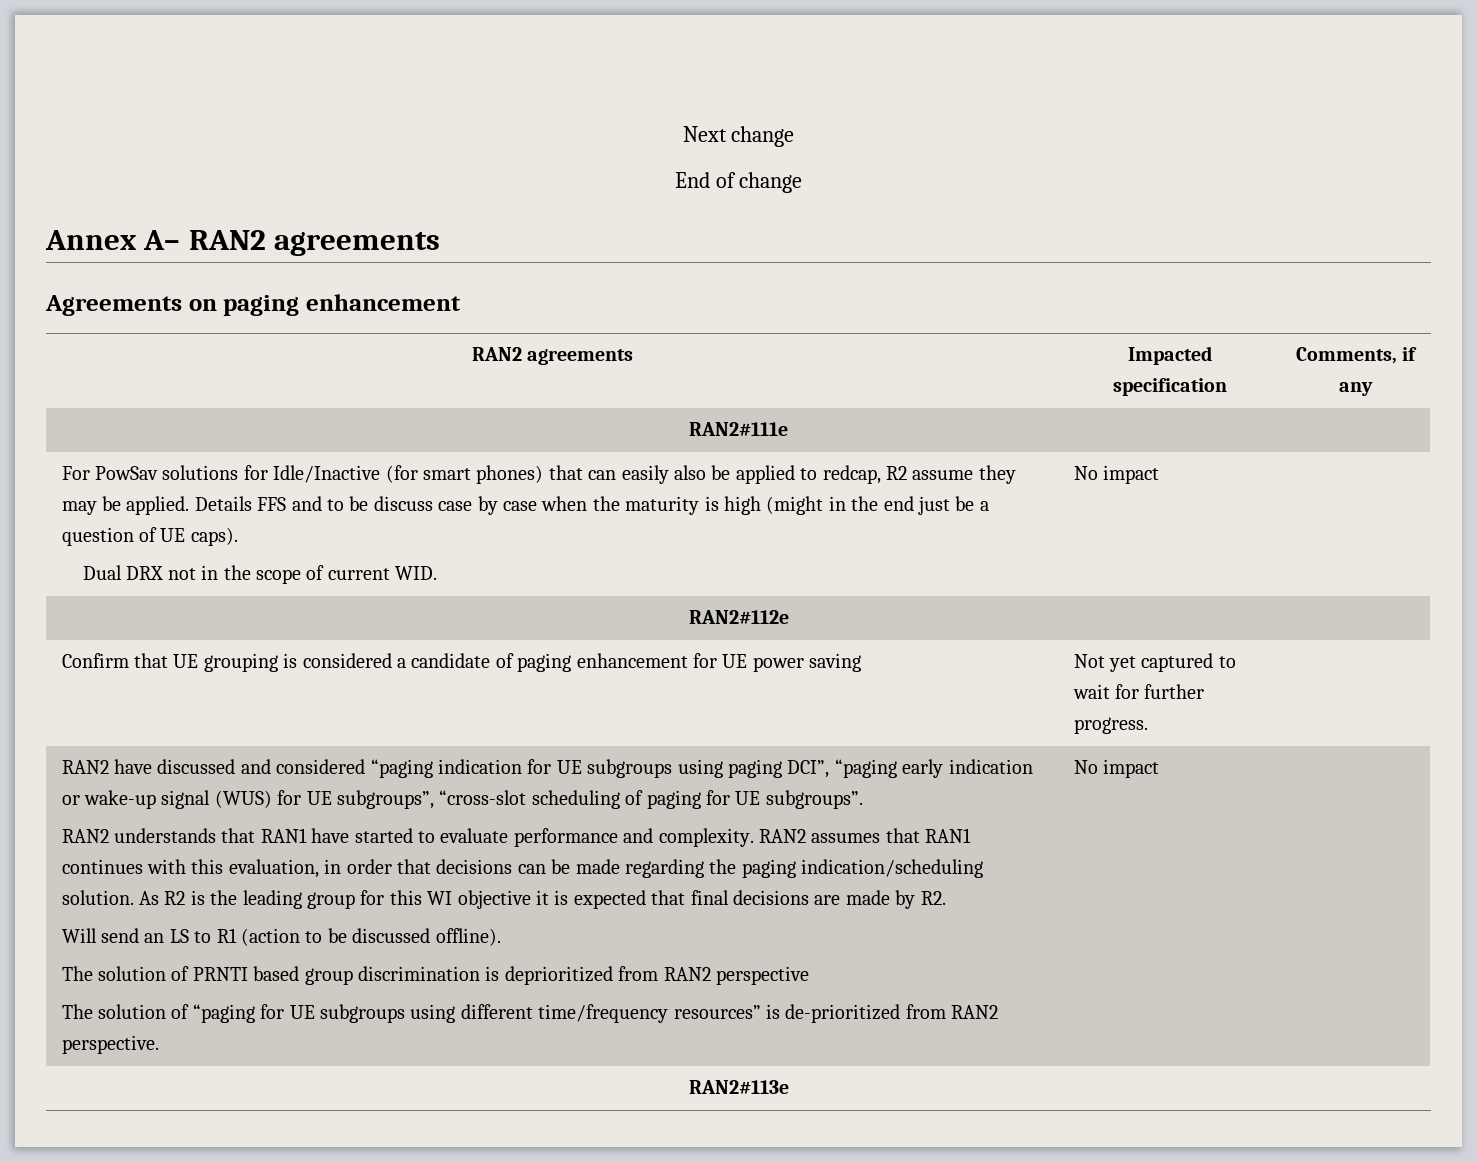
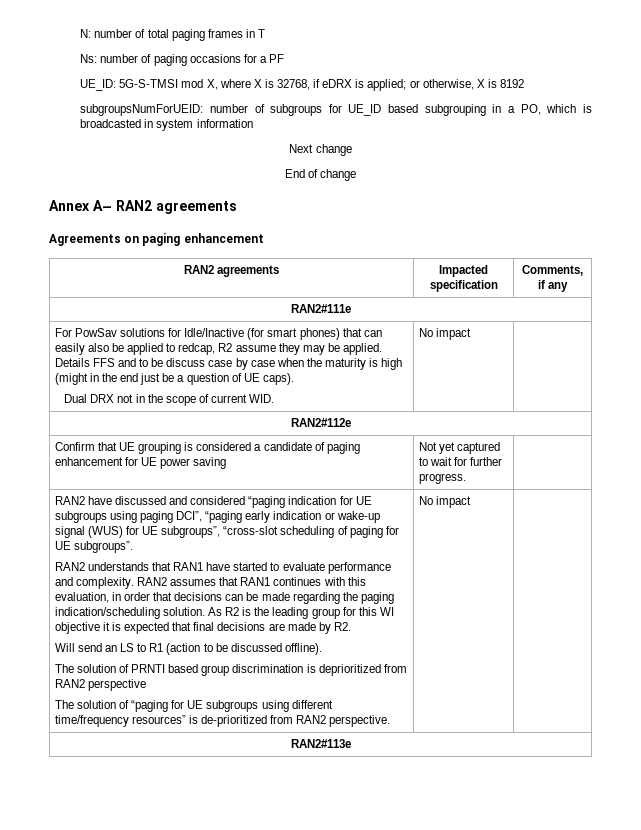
+ N: number of total paging frames in T
+ Ns: number of paging occasions for a PF
+ UE_ID: 5G-S-TMSI mod X, where X is 32768, if eDRX is applied; or otherwise, X is 8192
+ subgroupsNumForUEID: number of subgroups for UE_ID based subgrouping in a PO, which is broadcasted in system information

